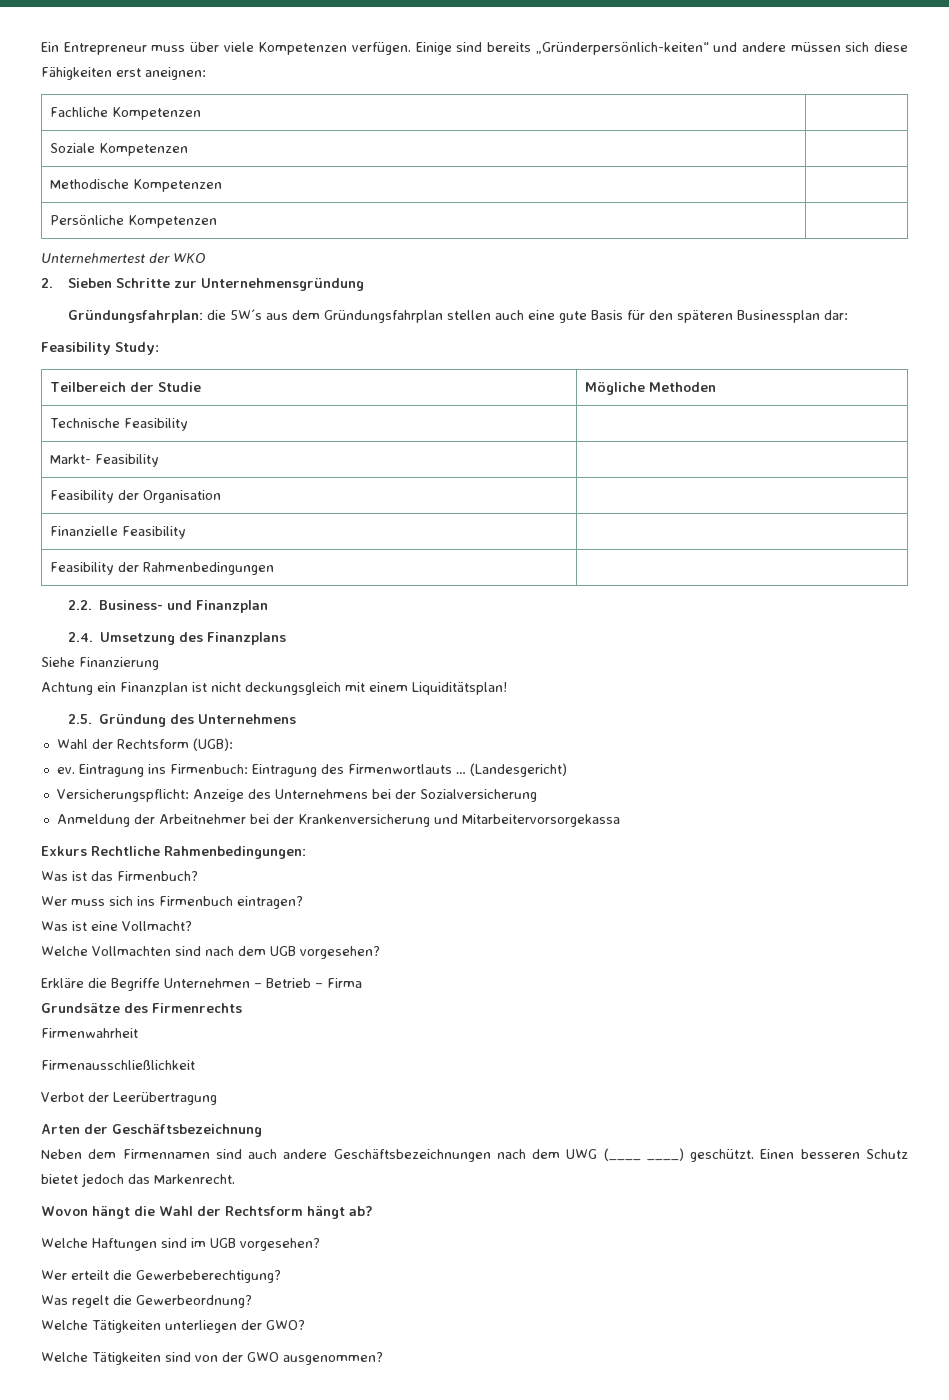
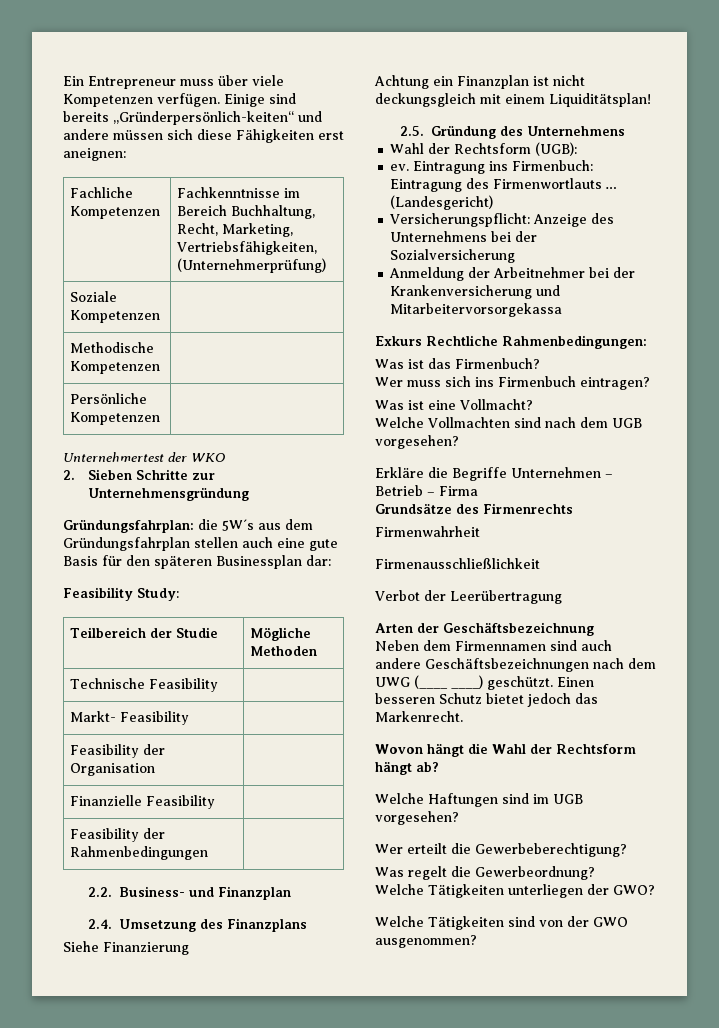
- Fachliche Kompetenzen |
+ Fachliche Kompetenzen | Fachkenntnisse im Bereich Buchhaltung, Recht, Marketing, Vertriebsfähigkeiten, (Unternehmerprüfung)

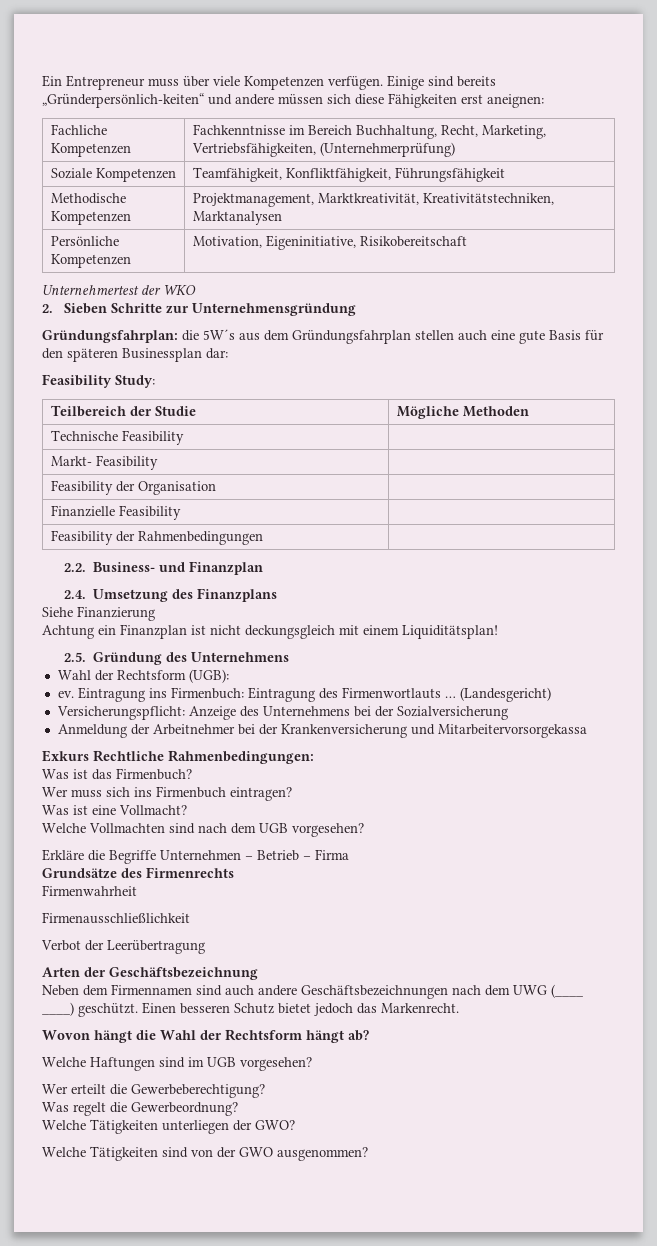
- Soziale Kompetenzen |
+ Soziale Kompetenzen | Teamfähigkeit, Konfliktfähigkeit, Führungsfähigkeit
- Methodische Kompetenzen |
+ Methodische Kompetenzen | Projektmanagement, Marktkreativität, Kreativitätstechniken, Marktanalysen
- Persönliche Kompetenzen |
+ Persönliche Kompetenzen | Motivation, Eigeninitiative, Risikobereitschaft

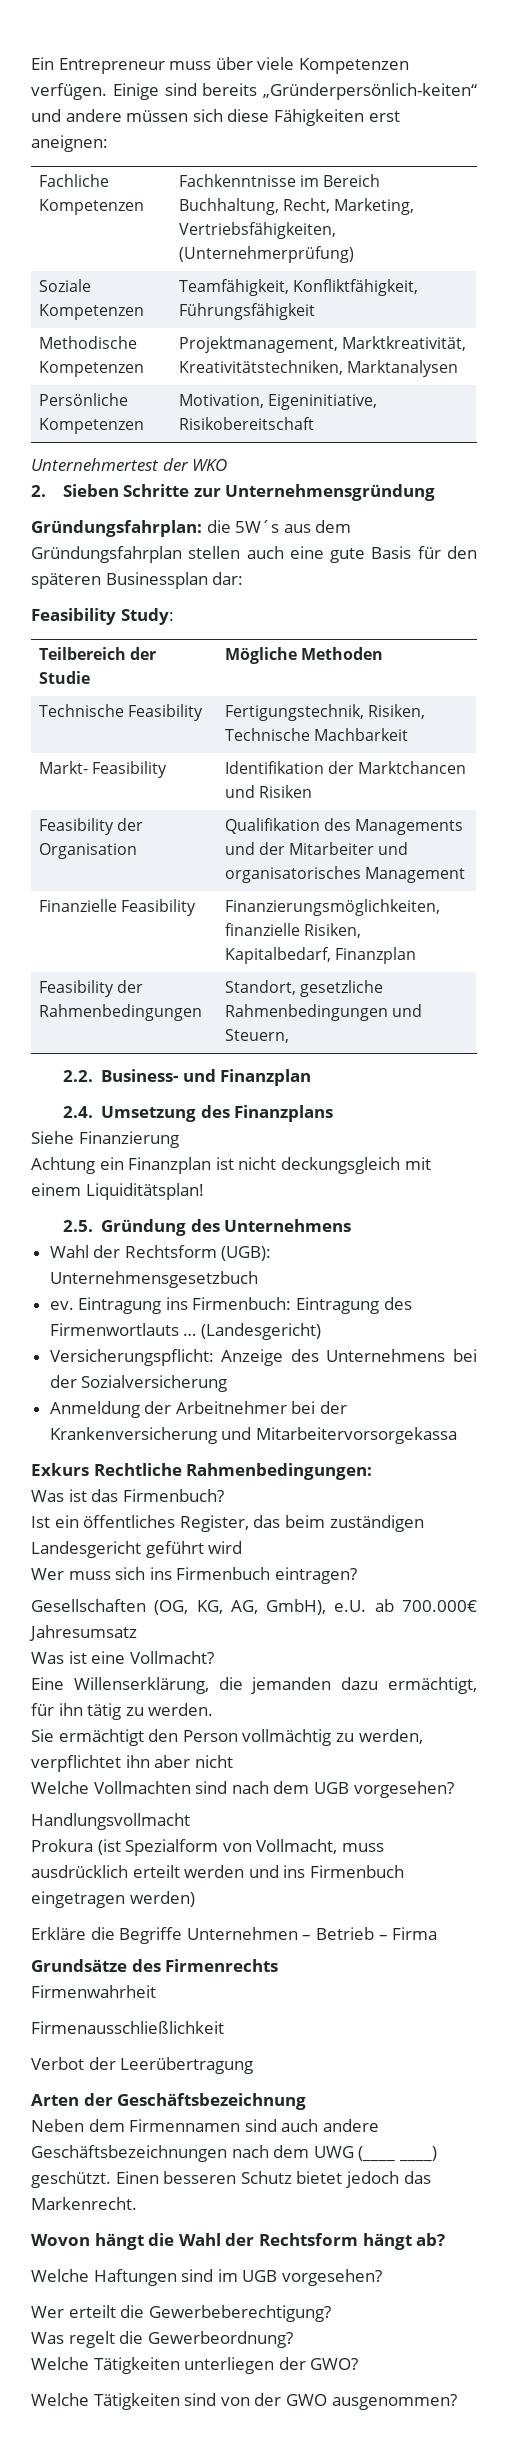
- Technische Feasibility |
- Markt- Feasibility |
- Feasibility der Organisation |
- Finanzielle Feasibility |
- Feasibility der Rahmenbedingungen |
+ Technische Feasibility | Fertigungstechnik, Risiken, Technische Machbarkeit
+ Markt- Feasibility | Identifikation der Marktchancen und Risiken
+ Feasibility der Organisation | Qualifikation des Managements und der Mitarbeiter und organisatorisches Management
+ Finanzielle Feasibility | Finanzierungsmöglichkeiten, finanzielle Risiken, Kapitalbedarf, Finanzplan
+ Feasibility der Rahmenbedingungen | Standort, gesetzliche Rahmenbedingungen und Steuern,
- Wahl der Rechtsform (UGB):
+ Wahl der Rechtsform (UGB): Unternehmensgesetzbuch
+ Ist ein öffentliches Register, das beim zuständigen Landesgericht geführt wird
+ Gesellschaften (OG, KG, AG, GmbH), e.U. ab 700.000€ Jahresumsatz
  Was ist eine Vollmacht?
+ Eine Willenserklärung, die jemanden dazu ermächtigt, für ihn tätig zu werden.
+ Sie ermächtigt den Person vollmächtig zu werden, verpflichtet ihn aber nicht
+ Handlungsvollmacht
+ Prokura (ist Spezialform von Vollmacht, muss ausdrücklich erteilt werden und ins Firmenbuch eingetragen werden)

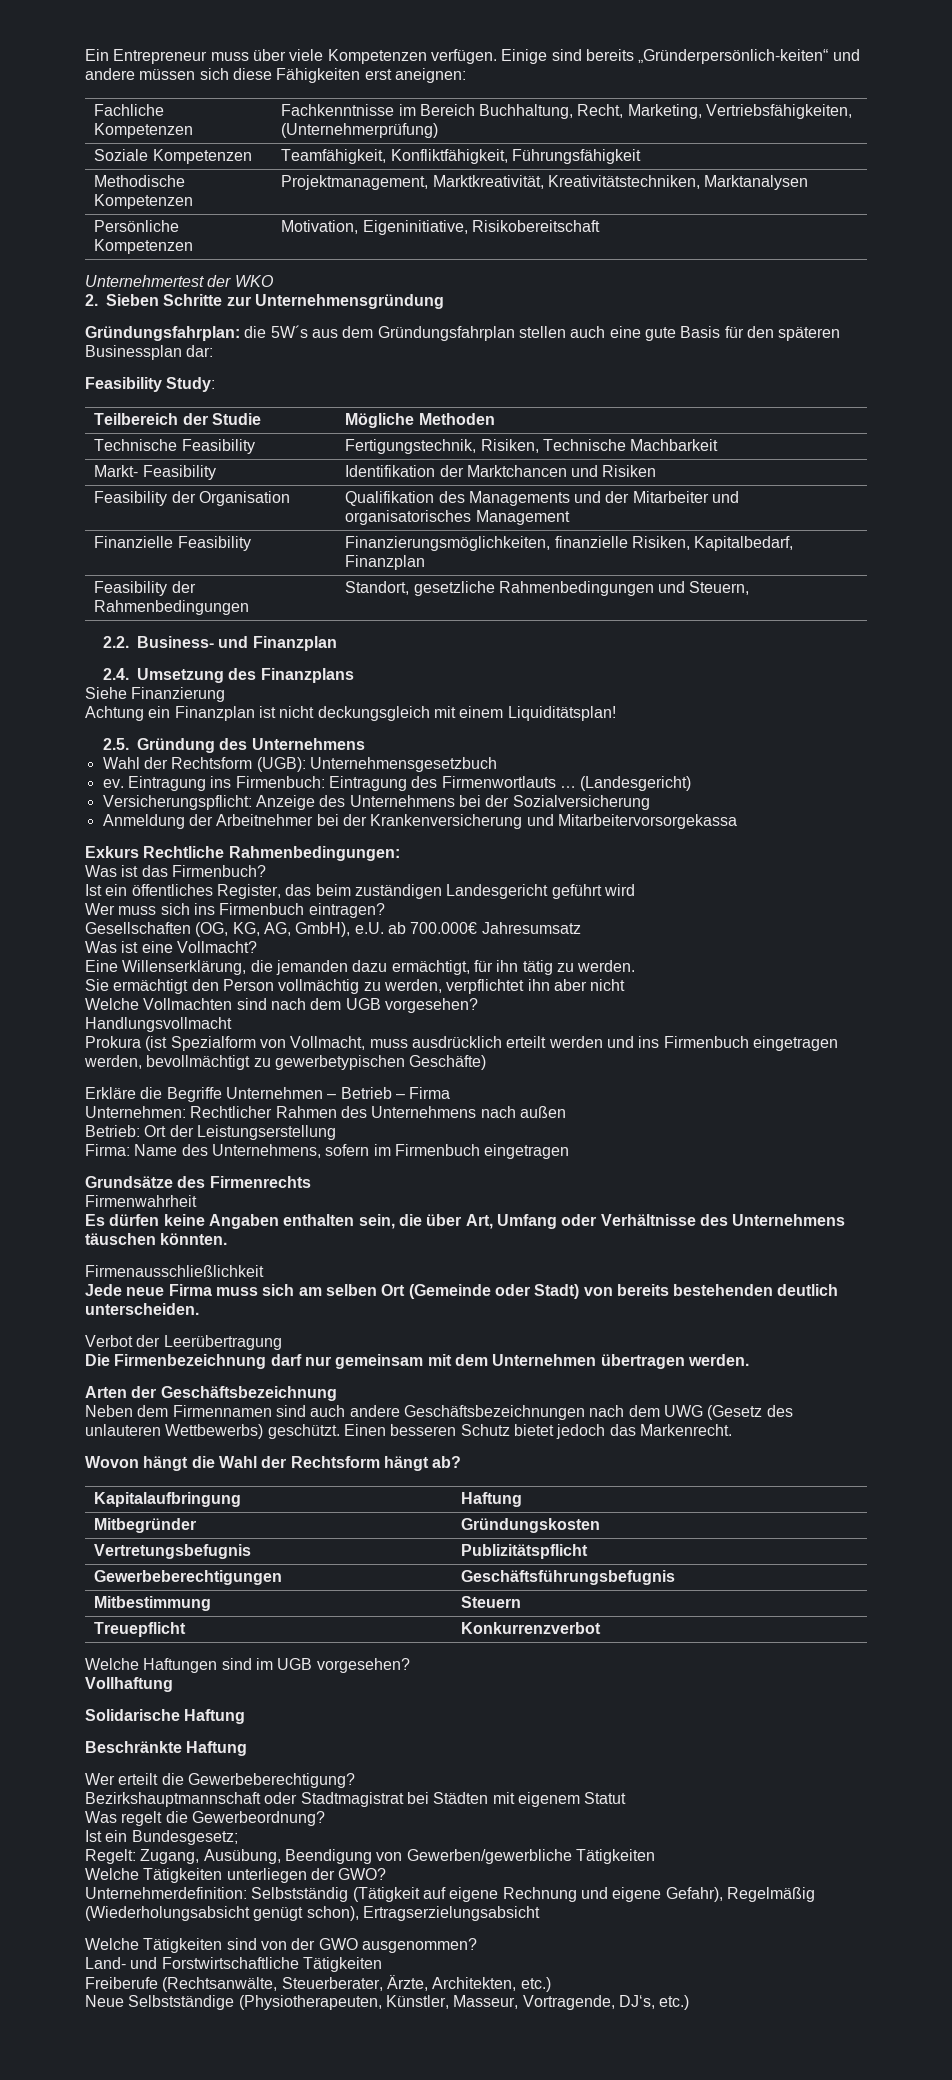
- Prokura (ist Spezialform von Vollmacht, muss ausdrücklich erteilt werden und ins Firmenbuch eingetragen werden)
+ Prokura (ist Spezialform von Vollmacht, muss ausdrücklich erteilt werden und ins Firmenbuch eingetragen werden, bevollmächtigt zu gewerbetypischen Geschäfte)
+ Unternehmen: Rechtlicher Rahmen des Unternehmens nach außen
+ Betrieb: Ort der Leistungserstellung
+ Firma: Name des Unternehmens, sofern im Firmenbuch eingetragen
  Grundsätze des Firmenrechts
  Firmenwahrheit
+ Es dürfen keine Angaben enthalten sein, die über Art, Umfang oder Verhältnisse des Unternehmens täuschen könnten.
  Firmenausschließlichkeit
+ Jede neue Firma muss sich am selben Ort (Gemeinde oder Stadt) von bereits bestehenden deutlich unterscheiden.
  Verbot der Leerübertragung
+ Die Firmenbezeichnung darf nur gemeinsam mit dem Unternehmen übertragen werden.
- Neben dem Firmennamen sind auch andere Geschäftsbezeichnungen nach dem UWG (____ ____) geschützt.
+ Neben dem Firmennamen sind auch andere Geschäftsbezeichnungen nach dem UWG (Gesetz des unlauteren Wettbewerbs) geschützt.
+ Kapitalaufbringung | Haftung
+ Mitbegründer | Gründungskosten
+ Vertretungsbefugnis | Publizitätspflicht
+ Gewerbeberechtigungen | Geschäftsführungsbefugnis
+ Mitbestimmung | Steuern
+ Treuepflicht | Konkurrenzverbot
+ Vollhaftung
+ Solidarische Haftung
+ Beschränkte Haftung
+ Bezirkshauptmannschaft oder Stadtmagistrat bei Städten mit eigenem Statut
  Was regelt die Gewerbeordnung?
+ Ist ein Bundesgesetz;
+ Regelt: Zugang, Ausübung, Beendigung von Gewerben/gewerbliche Tätigkeiten
+ Unternehmerdefinition: Selbstständig (Tätigkeit auf eigene Rechnung und eigene Gefahr), Regelmäßig (Wiederholungsabsicht genügt schon), Ertragserzielungsabsicht
+ Land- und Forstwirtschaftliche Tätigkeiten
+ Freiberufe (Rechtsanwälte, Steuerberater, Ärzte, Architekten, etc.)
+ Neue Selbstständige (Physiotherapeuten, Künstler, Masseur, Vortragende, DJ‘s, etc.)

